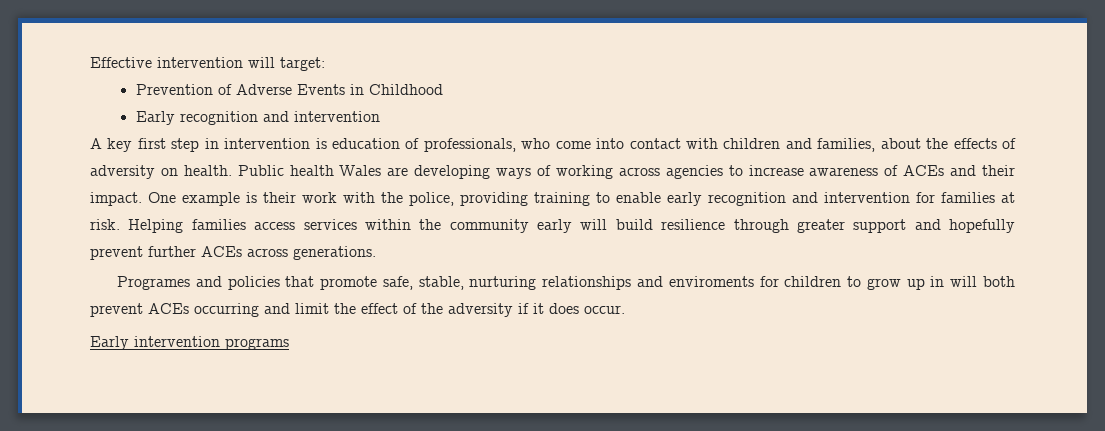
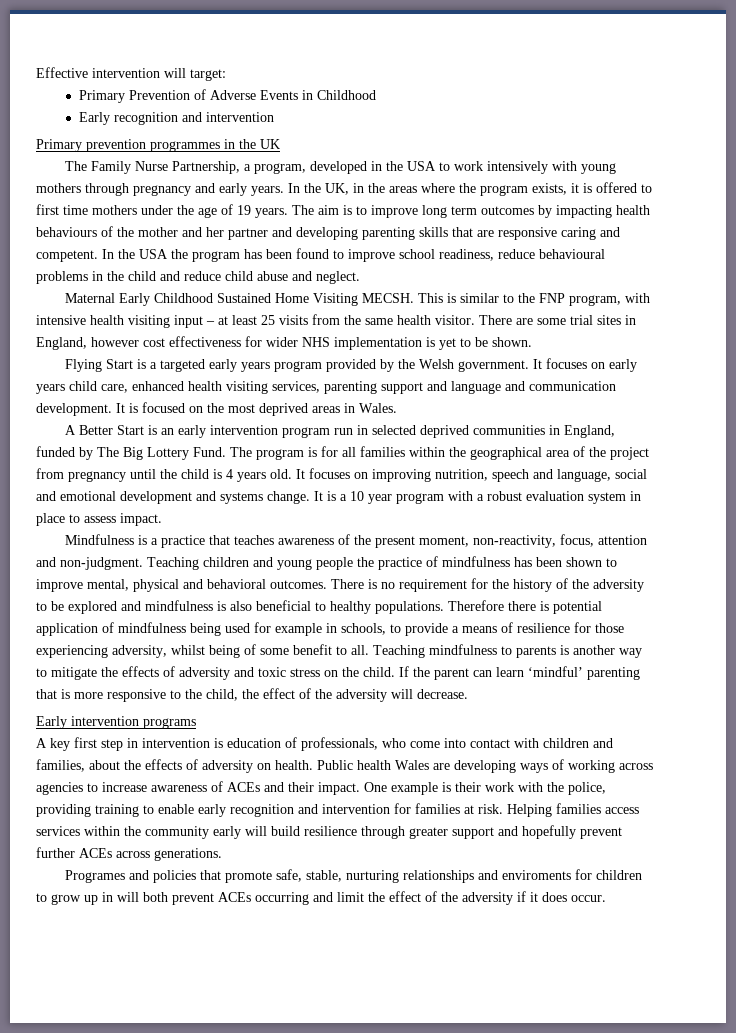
- Prevention of Adverse Events in Childhood
+ Primary Prevention of Adverse Events in Childhood
+ Primary prevention programmes in the UK
+ The Family Nurse Partnership, a program, developed in the USA to work intensively with young mothers through pregnancy and early years. In the UK, in the areas where the program exists, it is offered to first time mothers under the age of 19 years. The aim is to improve long term outcomes by impacting health behaviours of the mother and her partner and developing parenting skills that are responsive caring and competent. In the USA the program has been found to improve school readiness, reduce behavioural problems in the child and reduce child abuse and neglect.
+ Maternal Early Childhood Sustained Home Visiting MECSH. This is similar to the FNP program, with intensive health visiting input – at least 25 visits from the same health visitor. There are some trial sites in England, however cost effectiveness for wider NHS implementation is yet to be shown.
+ Flying Start is a targeted early years program provided by the Welsh government. It focuses on early years child care, enhanced health visiting services, parenting support and language and communication development. It is focused on the most deprived areas in Wales.
+ A Better Start is an early intervention program run in selected deprived communities in England, funded by The Big Lottery Fund. The program is for all families within the geographical area of the project from pregnancy until the child is 4 years old. It focuses on improving nutrition, speech and language, social and emotional development and systems change. It is a 10 year program with a robust evaluation system in place to assess impact.
+ Mindfulness is a practice that teaches awareness of the present moment, non-reactivity, focus, attention and non-judgment. Teaching children and young people the practice of mindfulness has been shown to improve mental, physical and behavioral outcomes. There is no requirement for the history of the adversity to be explored and mindfulness is also beneficial to healthy populations. Therefore there is potential application of mindfulness being used for example in schools, to provide a means of resilience for those experiencing adversity, whilst being of some benefit to all. Teaching mindfulness to parents is another way to mitigate the effects of adversity and toxic stress on the child. If the parent can learn ‘mindful’ parenting that is more responsive to the child, the effect of the adversity will decrease.
+ Early intervention programs
- Early intervention programs

